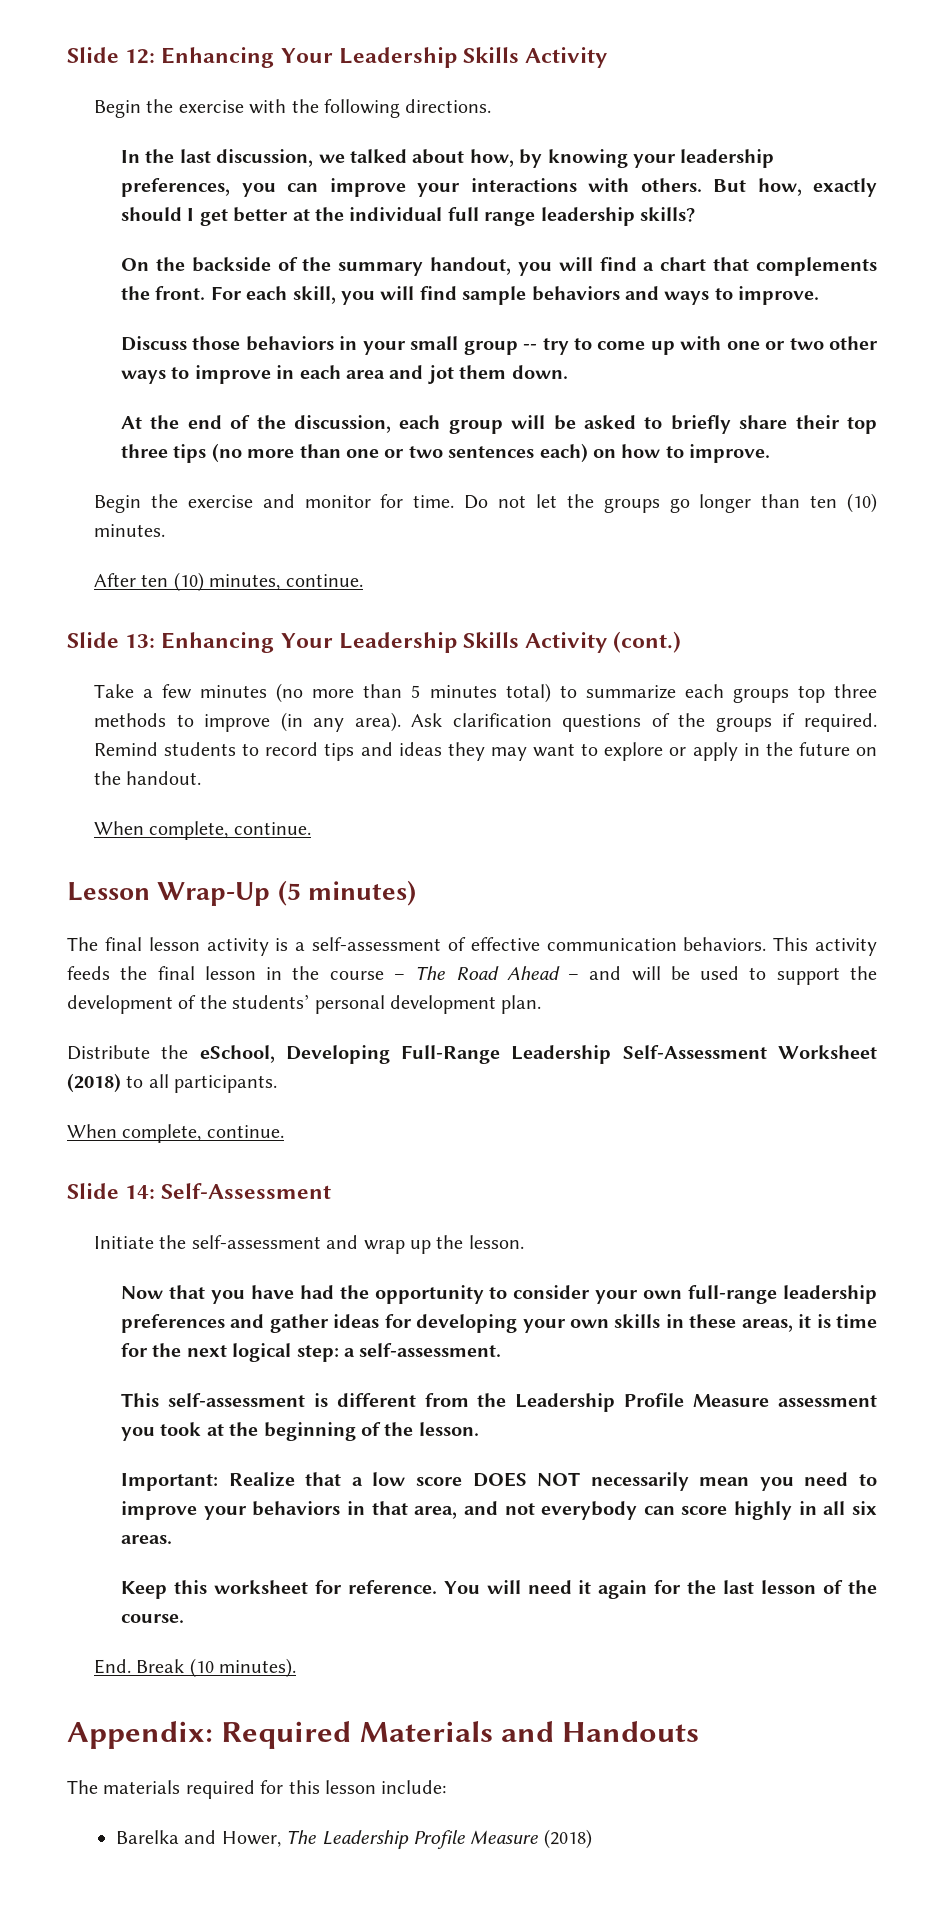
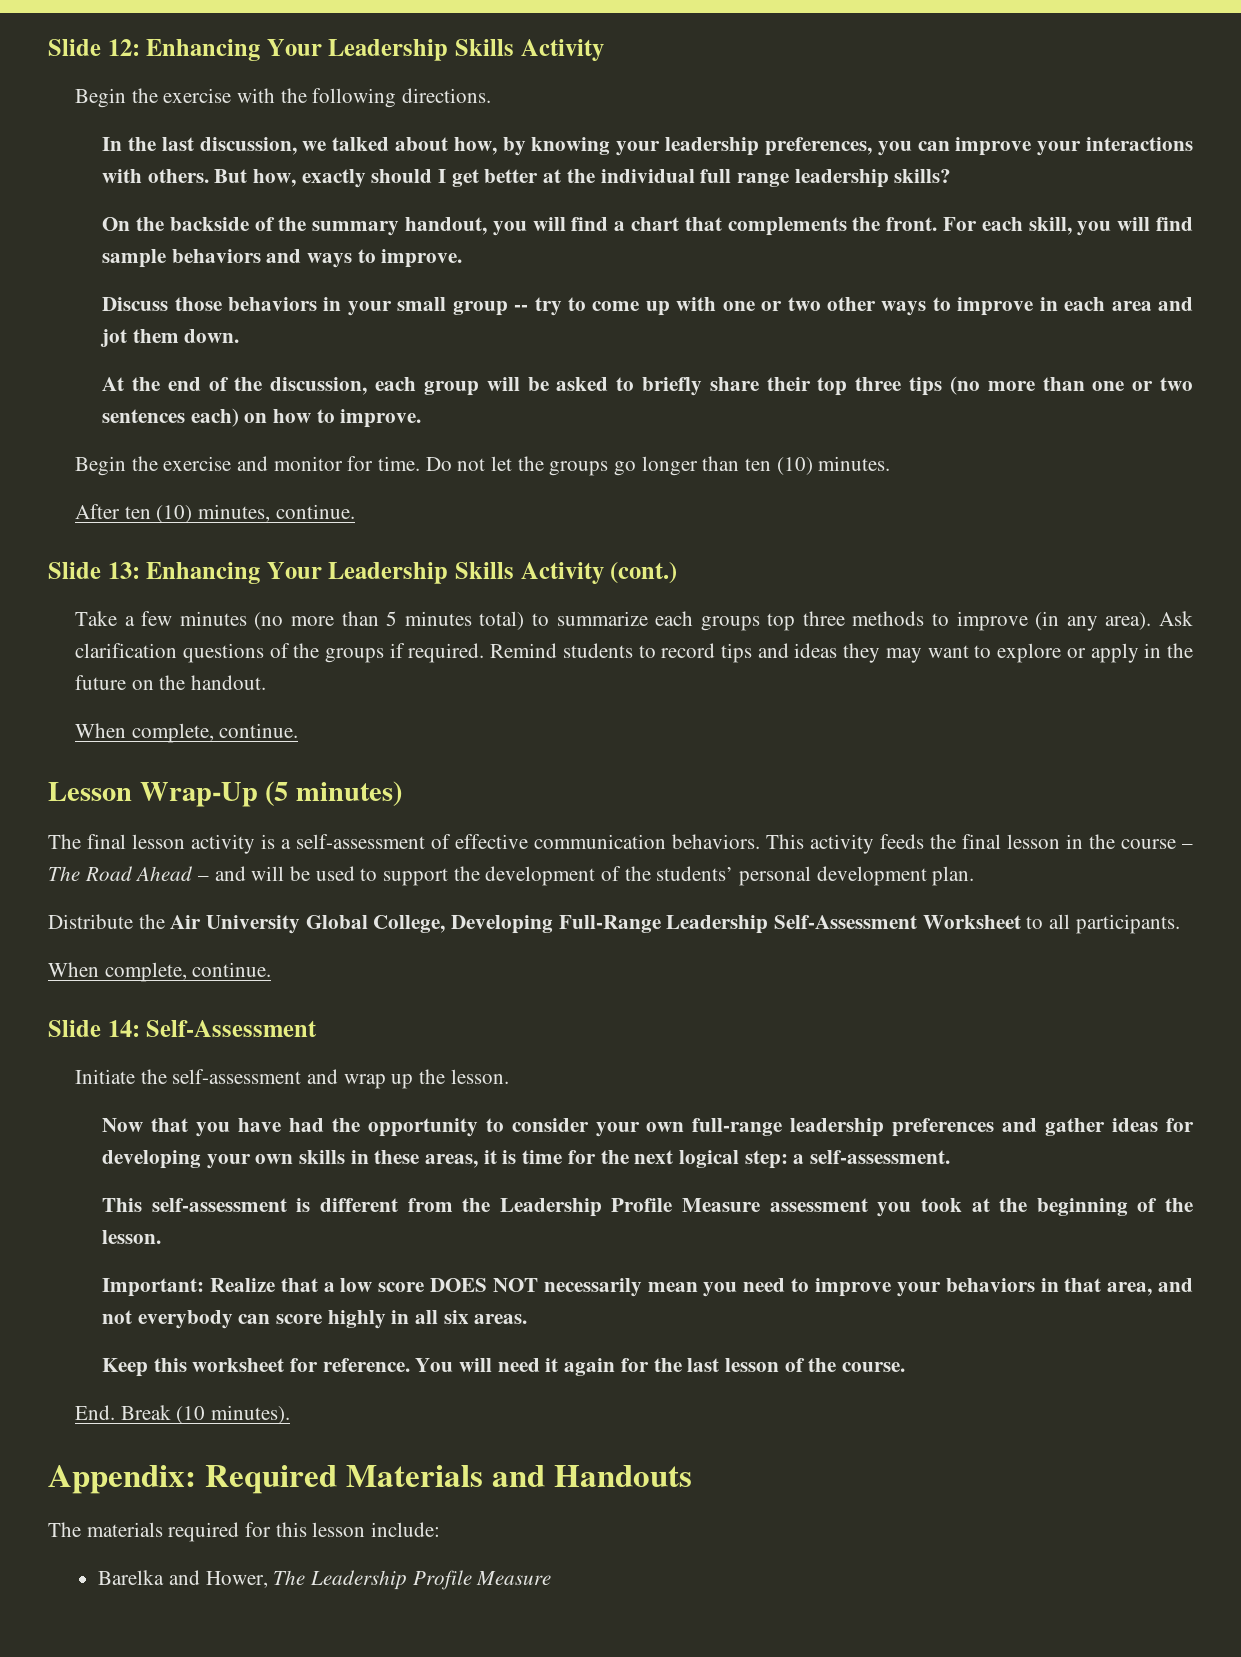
- Distribute the eSchool, Developing Full-Range Leadership Self-Assessment Worksheet (2018) to all participants.
+ Distribute the Air University Global College, Developing Full-Range Leadership Self-Assessment Worksheet to all participants.
- Barelka and Hower, The Leadership Profile Measure (2018)
+ Barelka and Hower, The Leadership Profile Measure

